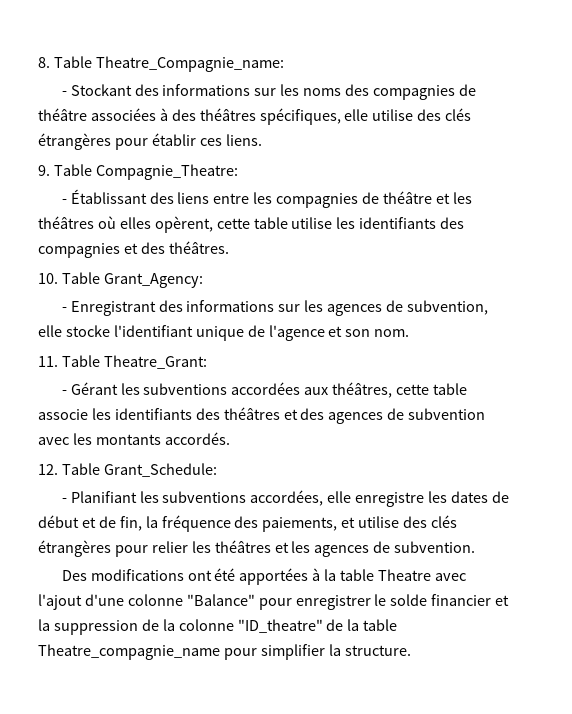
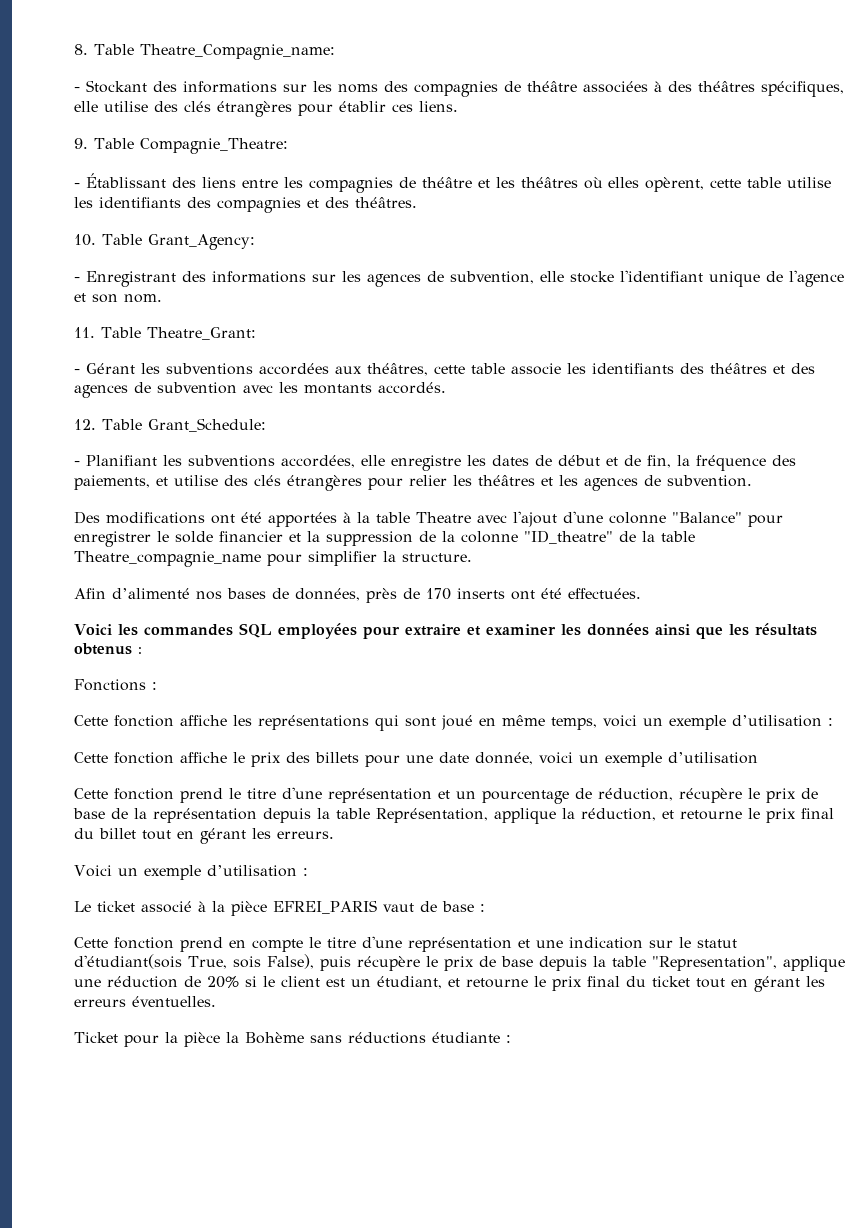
+ Afin d’alimenté nos bases de données, près de 170 inserts ont été effectuées.
+ Voici les commandes SQL employées pour extraire et examiner les données ainsi que les résultats obtenus :
+ Fonctions :
+ Cette fonction affiche les représentations qui sont joué en même temps, voici un exemple d’utilisation :
+ Cette fonction affiche le prix des billets pour une date donnée, voici un exemple d’utilisation
+ Cette fonction prend le titre d'une représentation et un pourcentage de réduction, récupère le prix de base de la représentation depuis la table Représentation, applique la réduction, et retourne le prix final du billet tout en gérant les erreurs.
+ Voici un exemple d’utilisation :
+ Le ticket associé à la pièce EFREI_PARIS vaut de base :
+ Cette fonction prend en compte le titre d'une représentation et une indication sur le statut d'étudiant(sois True, sois False), puis récupère le prix de base depuis la table "Representation", applique une réduction de 20% si le client est un étudiant, et retourne le prix final du ticket tout en gérant les erreurs éventuelles.
+ Ticket pour la pièce la Bohème sans réductions étudiante :

